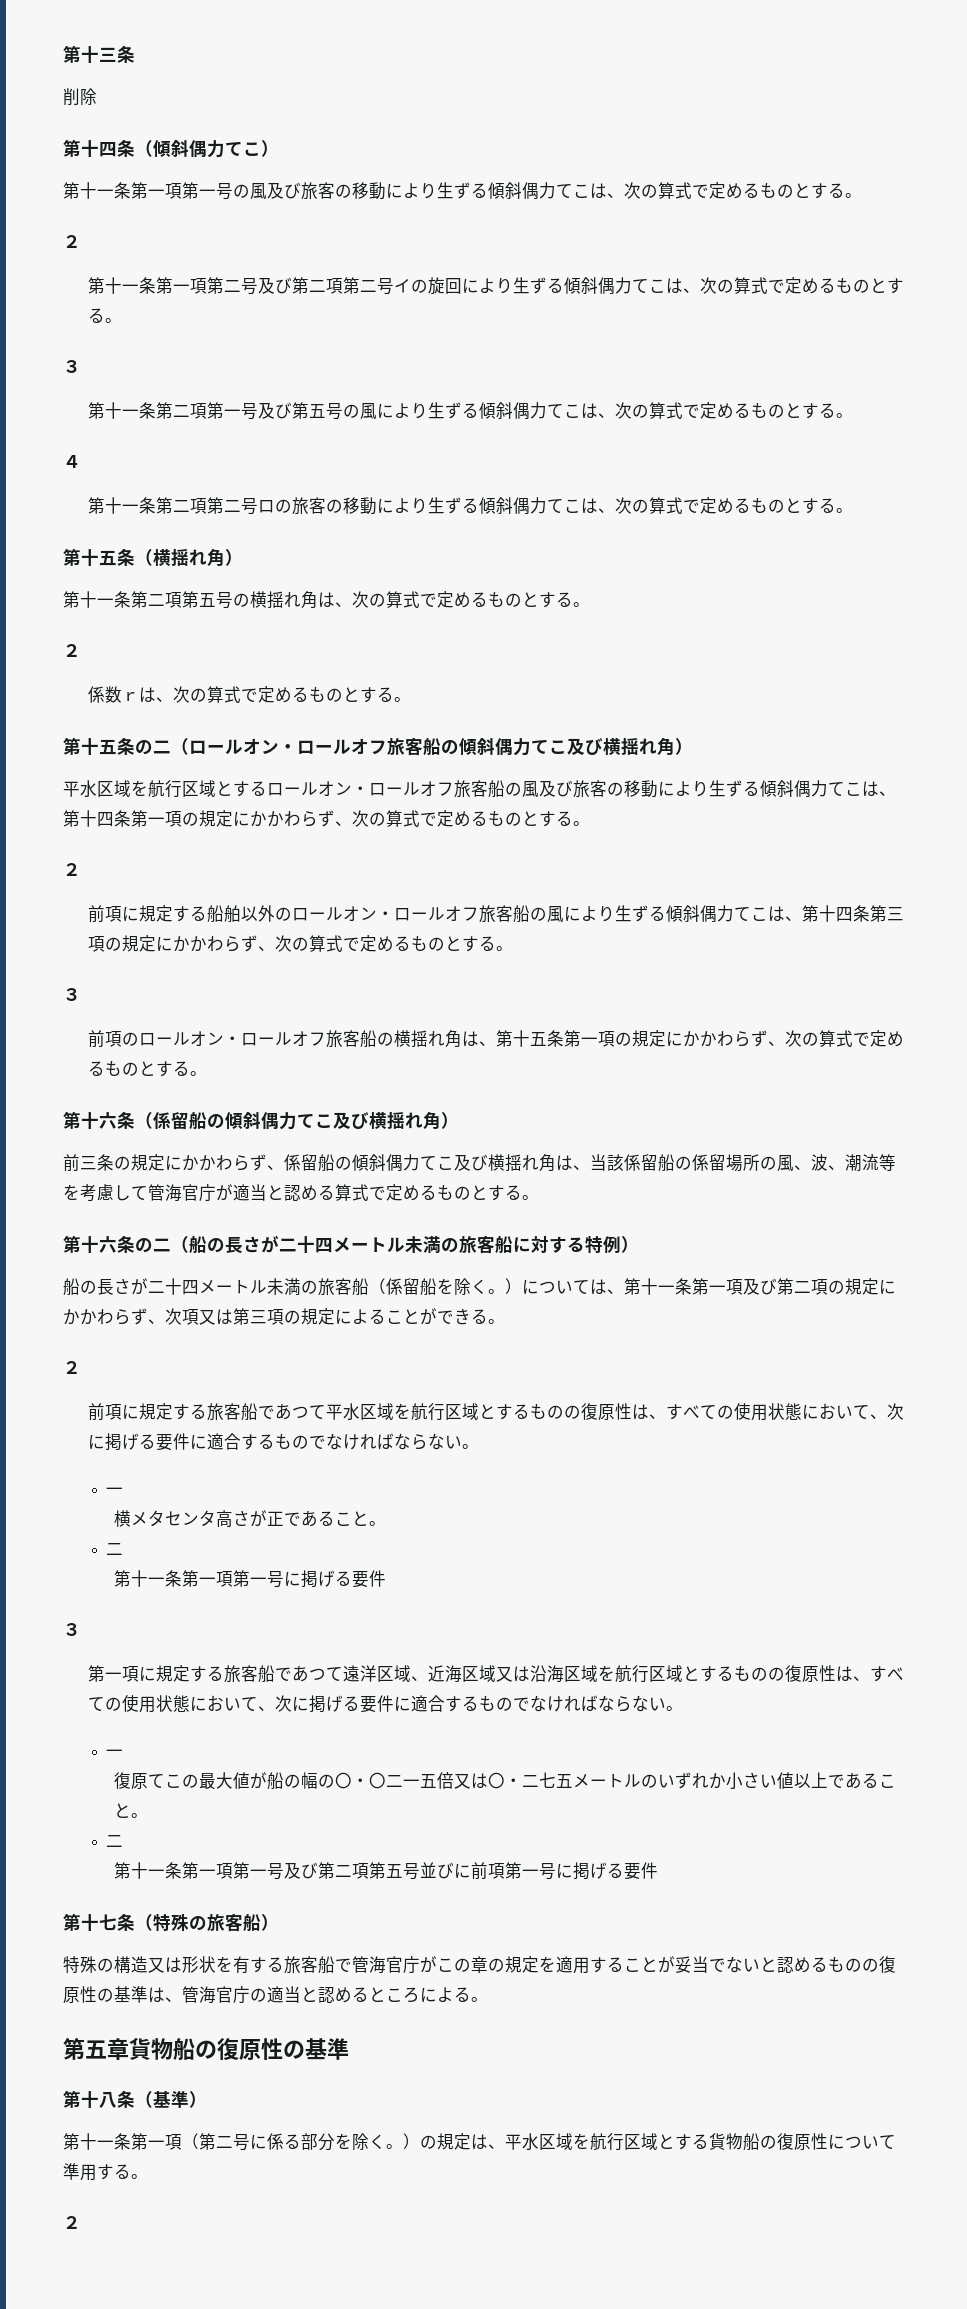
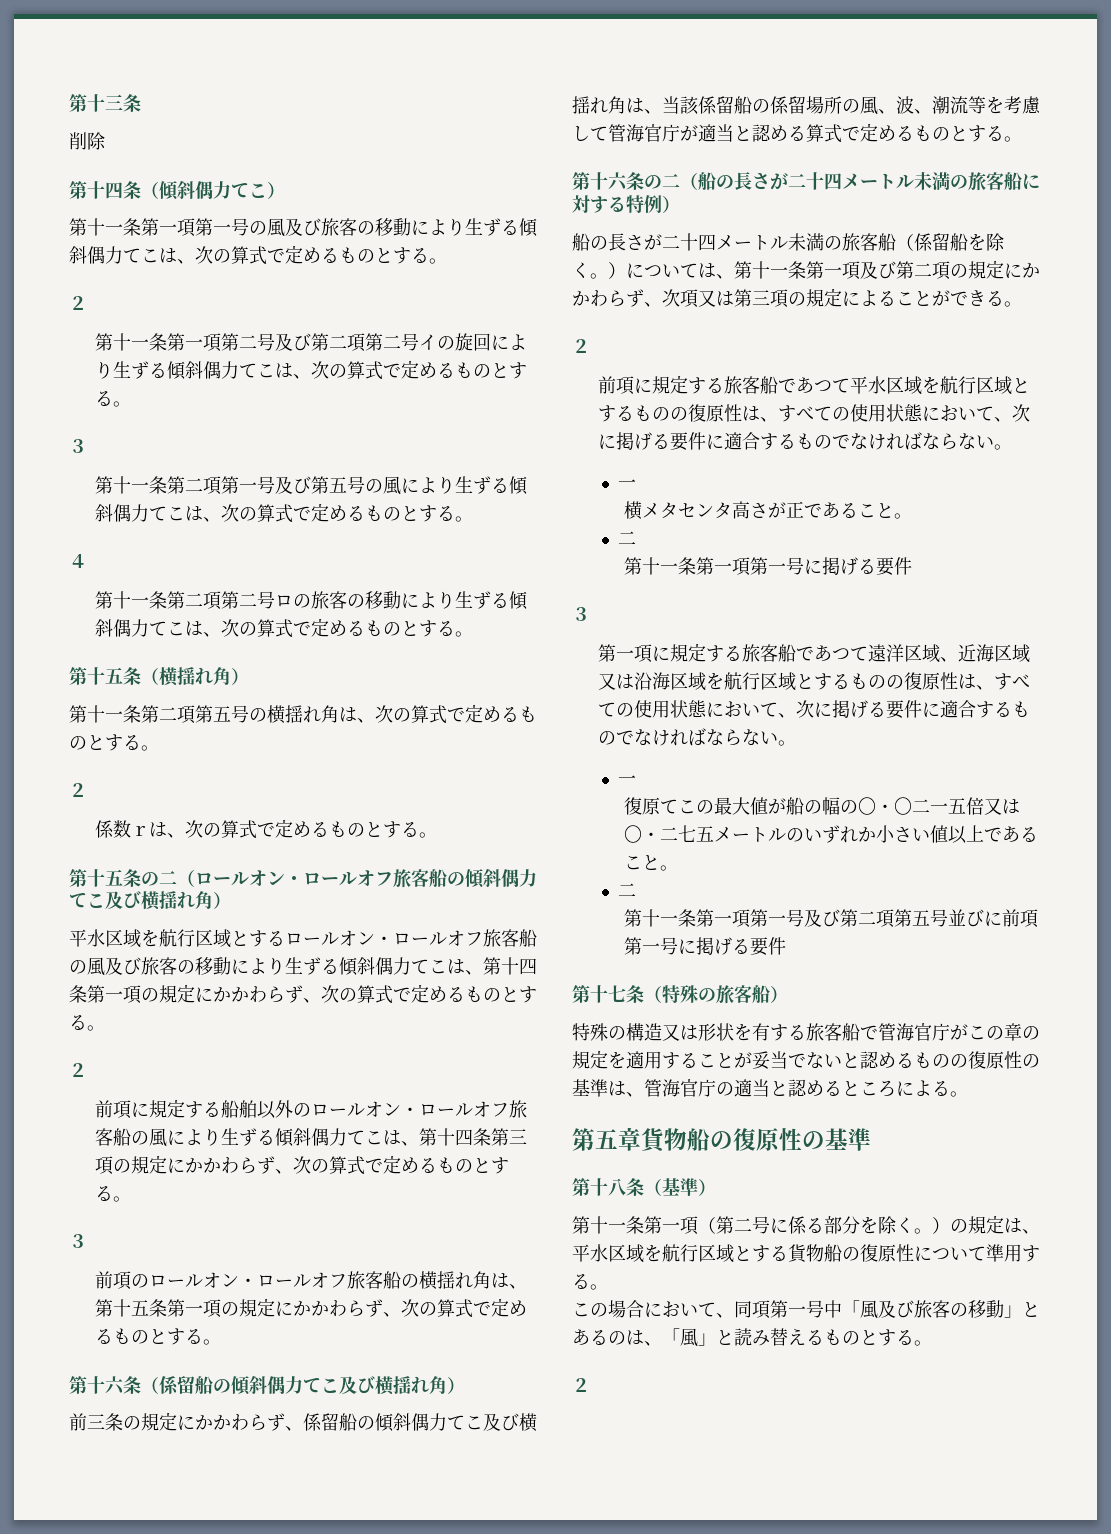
+ この場合において、同項第一号中「風及び旅客の移動」とあるのは、「風」と読み替えるものとする。

